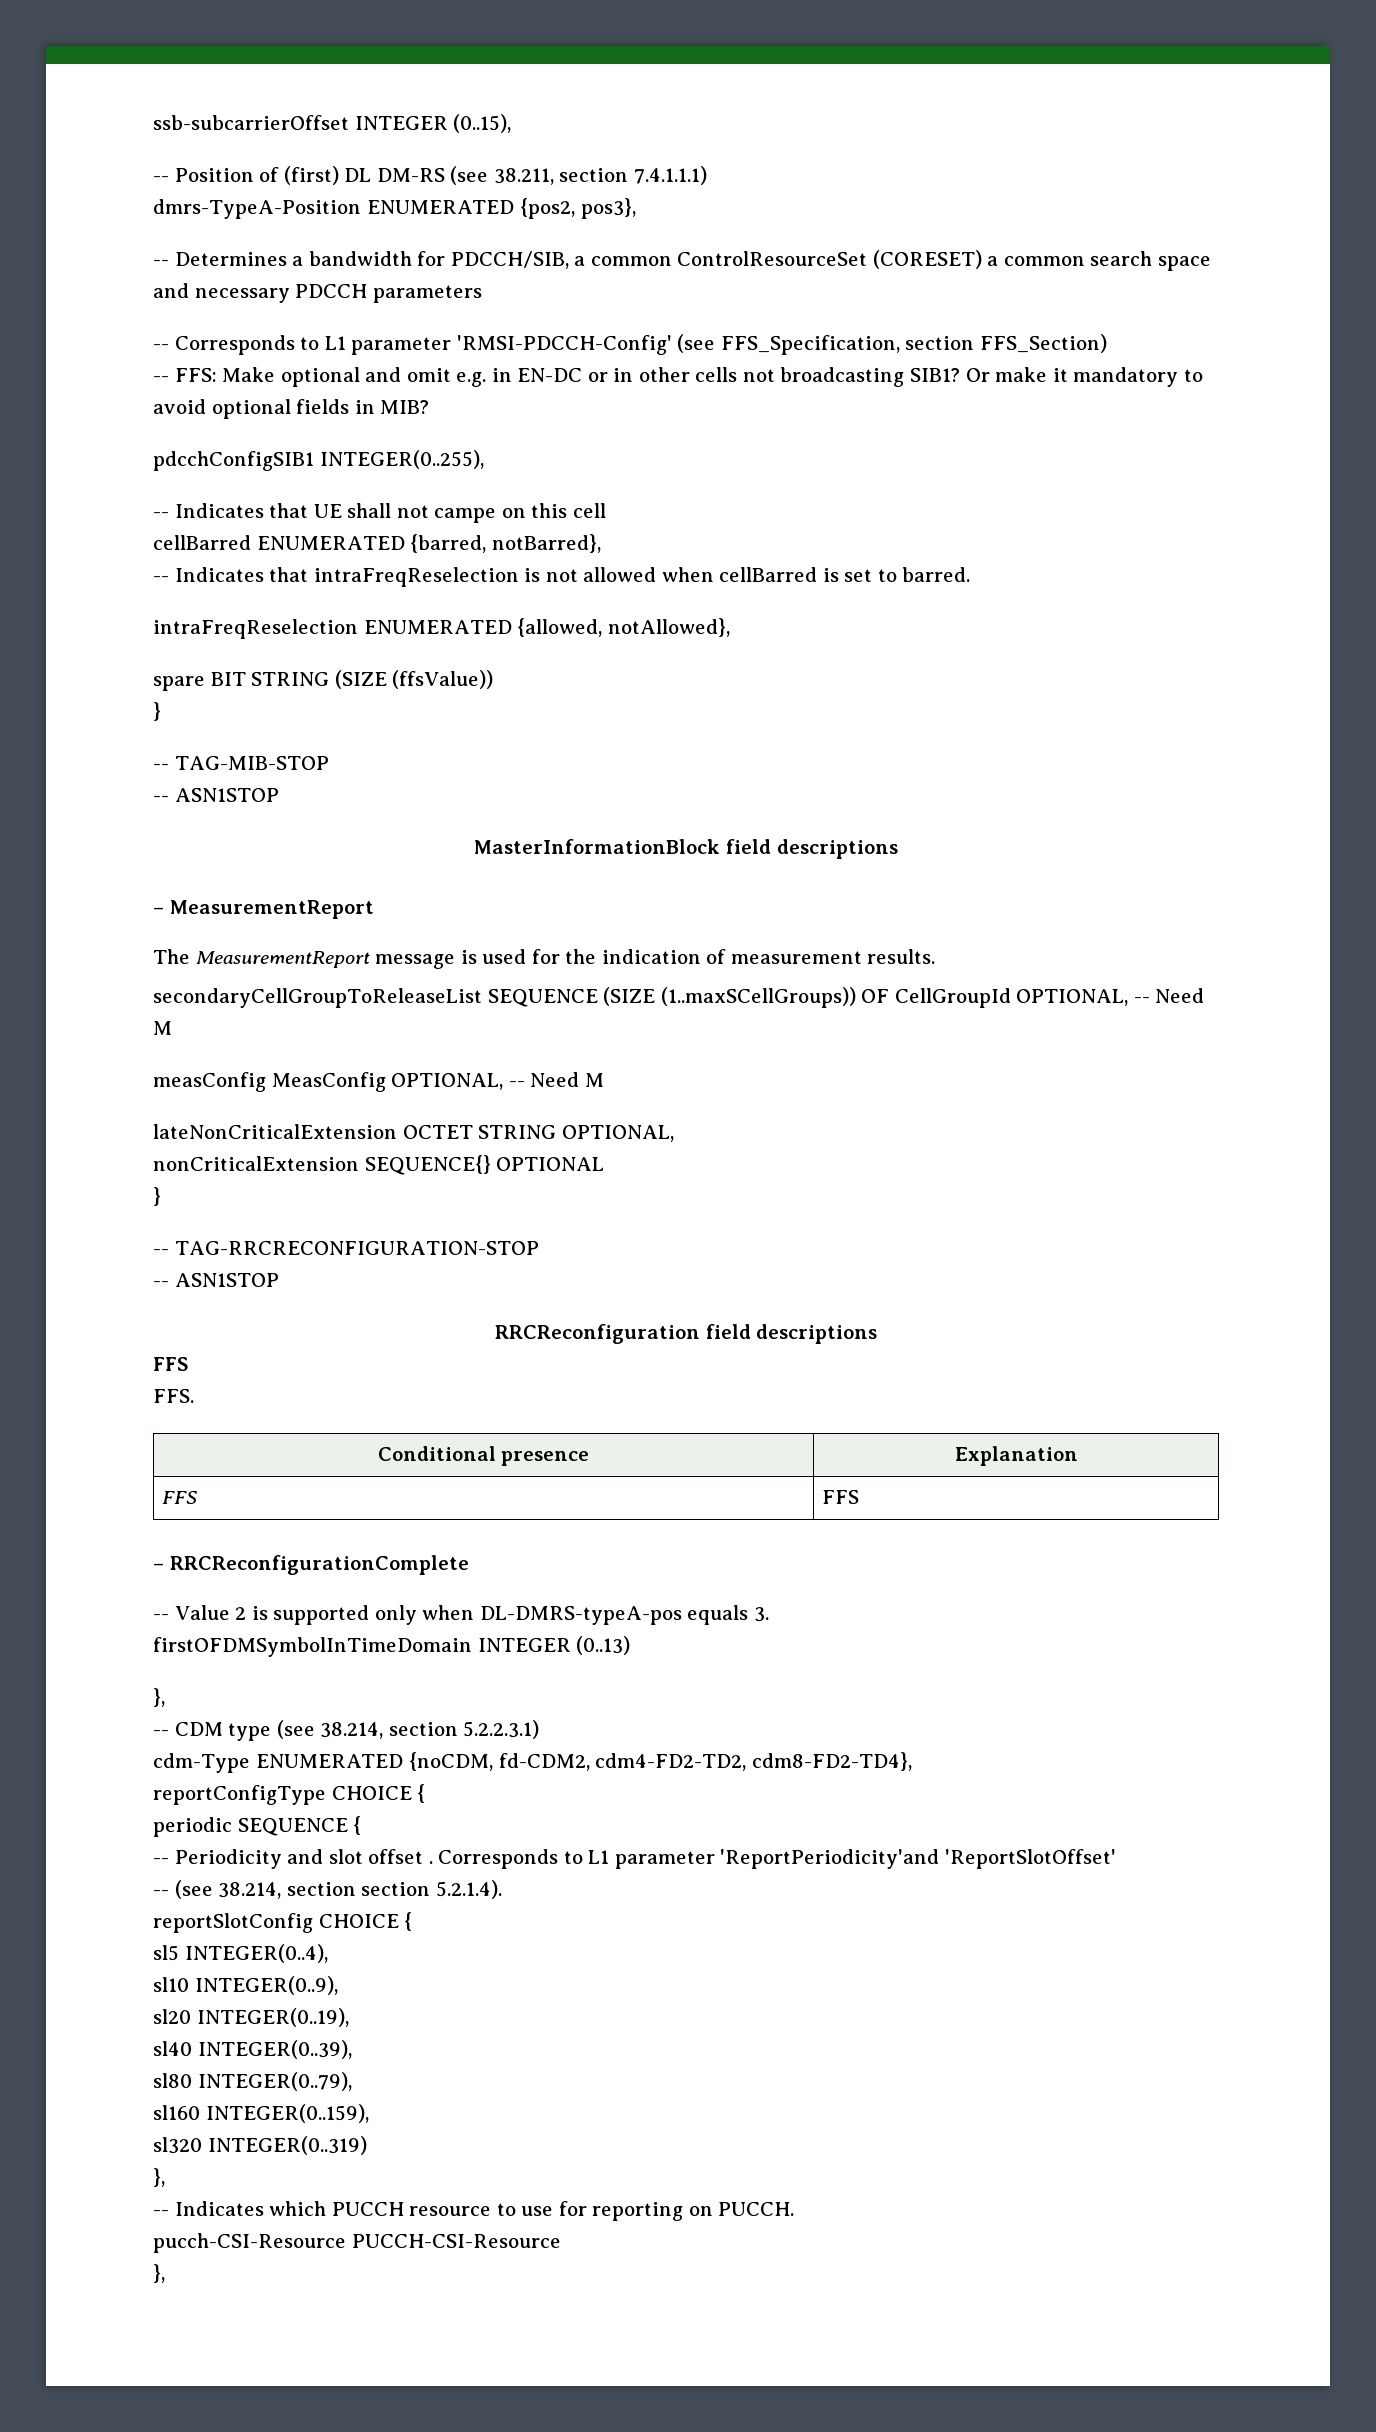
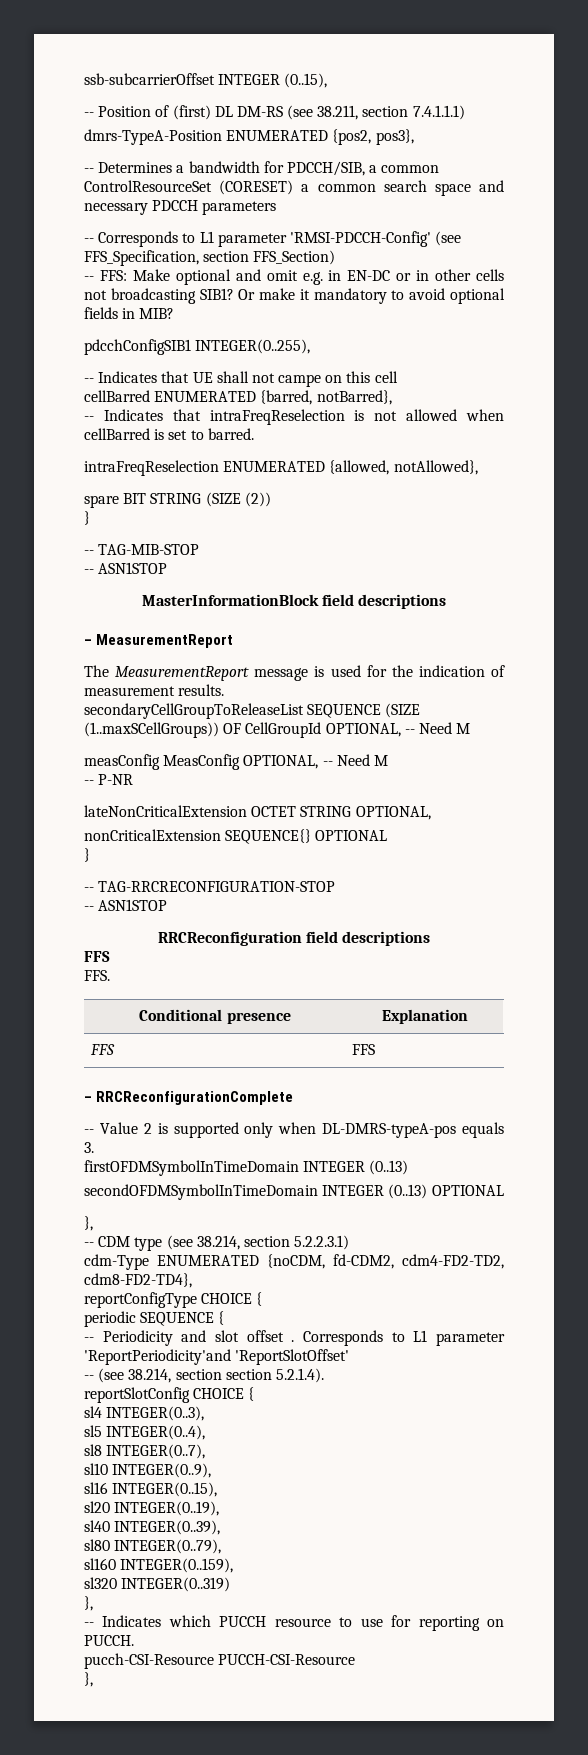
- spare BIT STRING (SIZE (ffsValue))
+ spare BIT STRING (SIZE (2))
+ -- P-NR
+ secondOFDMSymbolInTimeDomain INTEGER (0..13) OPTIONAL
+ sl4 INTEGER(0..3),
+ sl8 INTEGER(0..7),
+ sl16 INTEGER(0..15),

